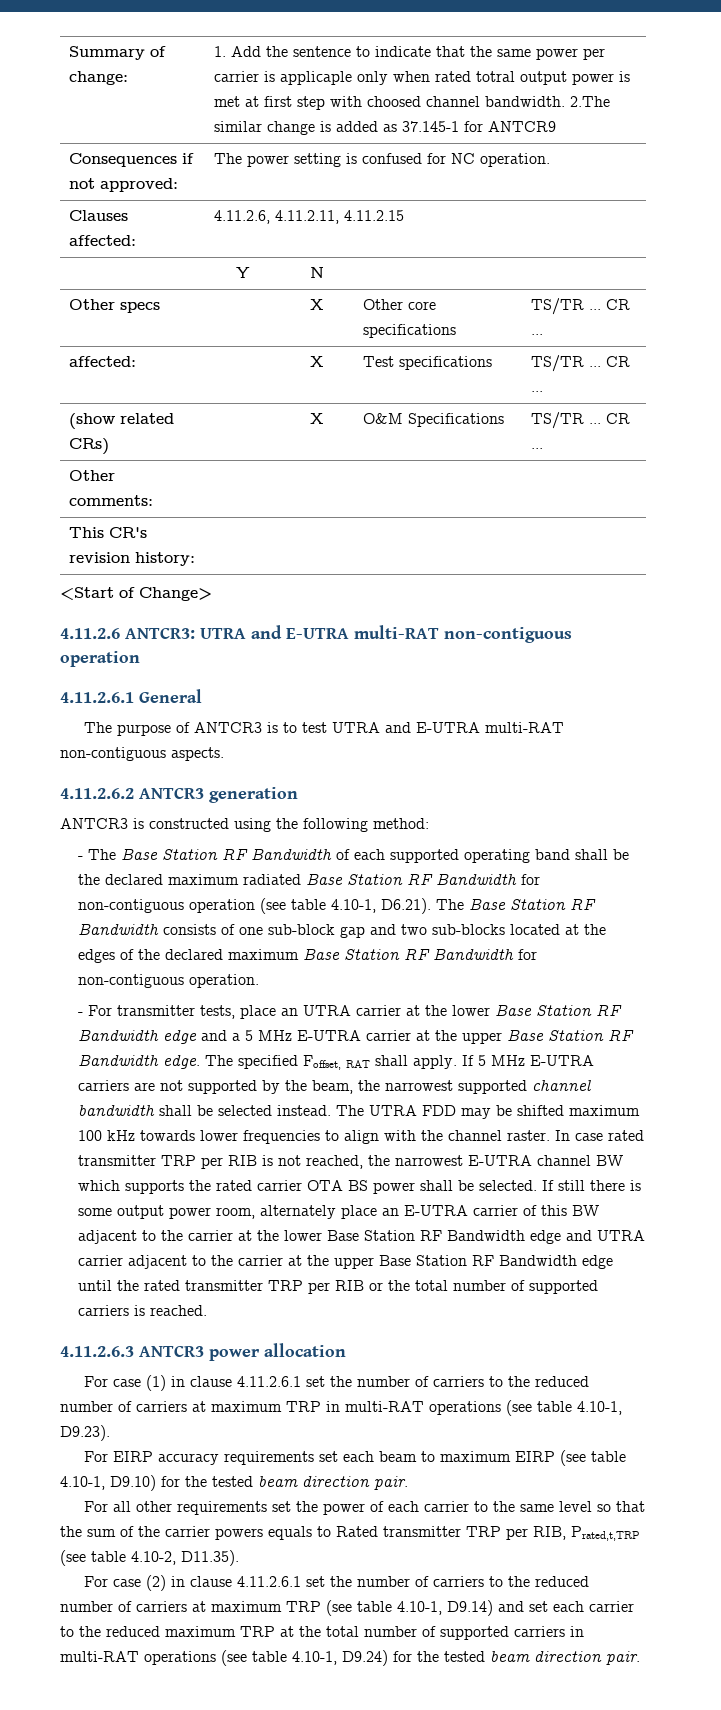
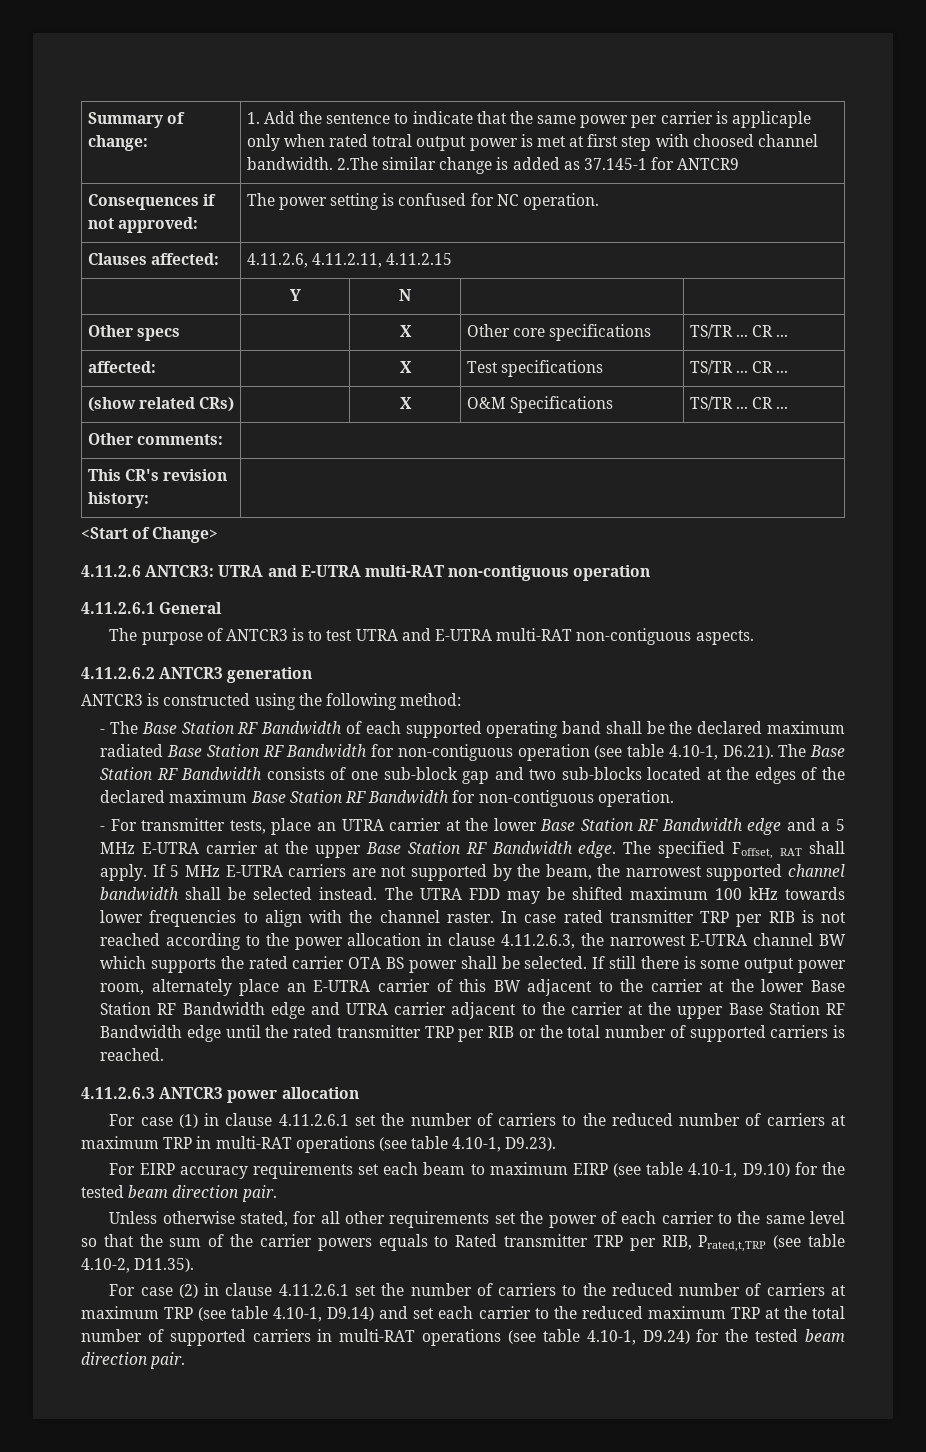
- In case rated transmitter TRP per RIB is not reached, the narrowest E-UTRA channel BW which supports the rated carrier OTA BS power shall be selected.
+ In case rated transmitter TRP per RIB is not reached according to the power allocation in clause 4.11.2.6.3, the narrowest E-UTRA channel BW which supports the rated carrier OTA BS power shall be selected.
- For all other requirements set the power of each carrier to the same level so that the sum of the carrier powers equals to Rated transmitter TRP per RIB, Prated,t,TRP (see table 4.10-2, D11.35).
+ Unless otherwise stated, for all other requirements set the power of each carrier to the same level so that the sum of the carrier powers equals to Rated transmitter TRP per RIB, Prated,t,TRP (see table 4.10-2, D11.35).

